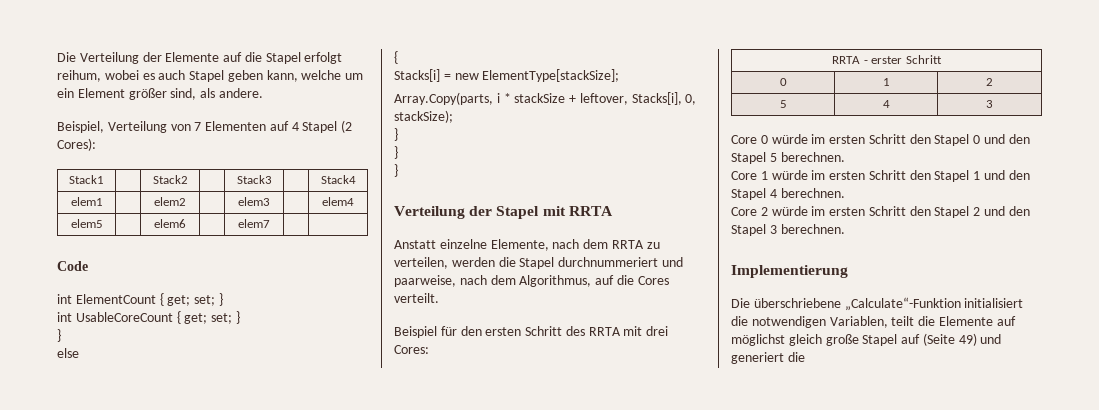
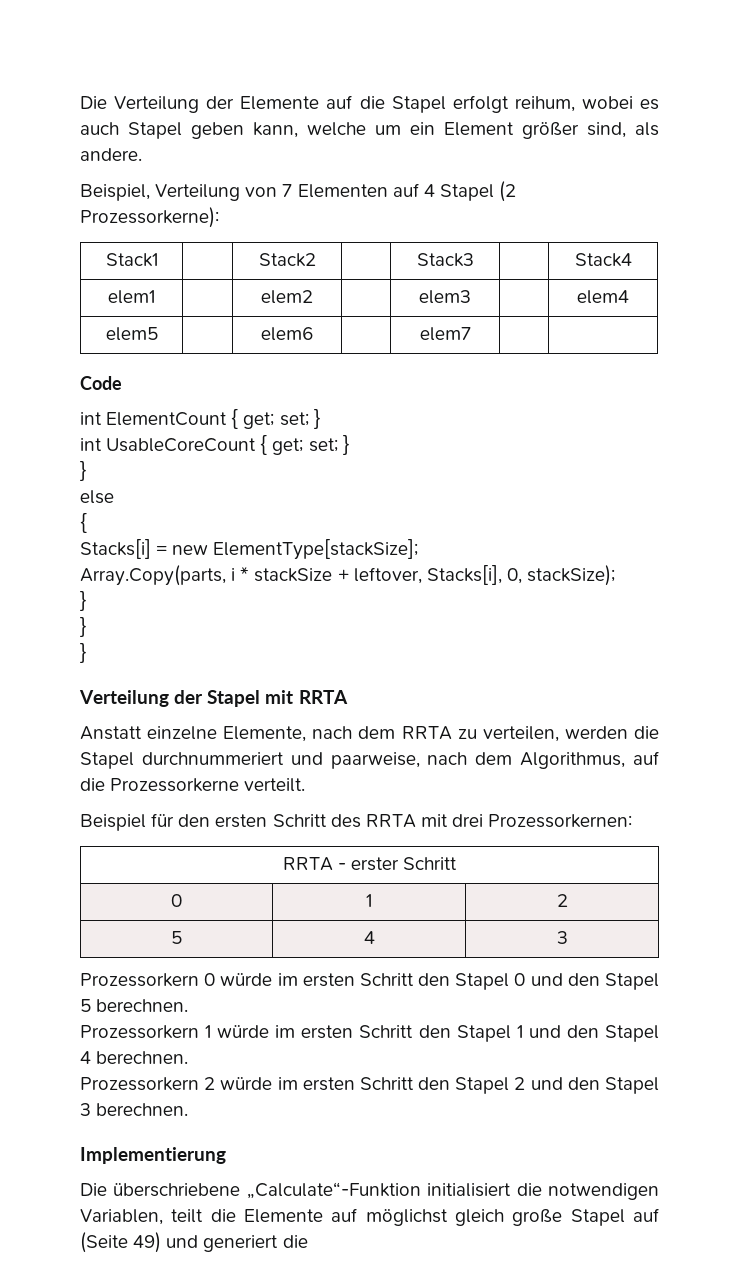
- Beispiel, Verteilung von 7 Elementen auf 4 Stapel (2 Cores):
+ Beispiel, Verteilung von 7 Elementen auf 4 Stapel (2 Prozessorkerne):
- Anstatt einzelne Elemente, nach dem RRTA zu verteilen, werden die Stapel durchnummeriert und paarweise, nach dem Algorithmus, auf die Cores verteilt.
+ Anstatt einzelne Elemente, nach dem RRTA zu verteilen, werden die Stapel durchnummeriert und paarweise, nach dem Algorithmus, auf die Prozessorkerne verteilt.
- Beispiel für den ersten Schritt des RRTA mit drei Cores:
+ Beispiel für den ersten Schritt des RRTA mit drei Prozessorkernen:
- Core 0 würde im ersten Schritt den Stapel 0 und den Stapel 5 berechnen.
+ Prozessorkern 0 würde im ersten Schritt den Stapel 0 und den Stapel 5 berechnen.
- Core 1 würde im ersten Schritt den Stapel 1 und den Stapel 4 berechnen.
+ Prozessorkern 1 würde im ersten Schritt den Stapel 1 und den Stapel 4 berechnen.
- Core 2 würde im ersten Schritt den Stapel 2 und den Stapel 3 berechnen.
+ Prozessorkern 2 würde im ersten Schritt den Stapel 2 und den Stapel 3 berechnen.

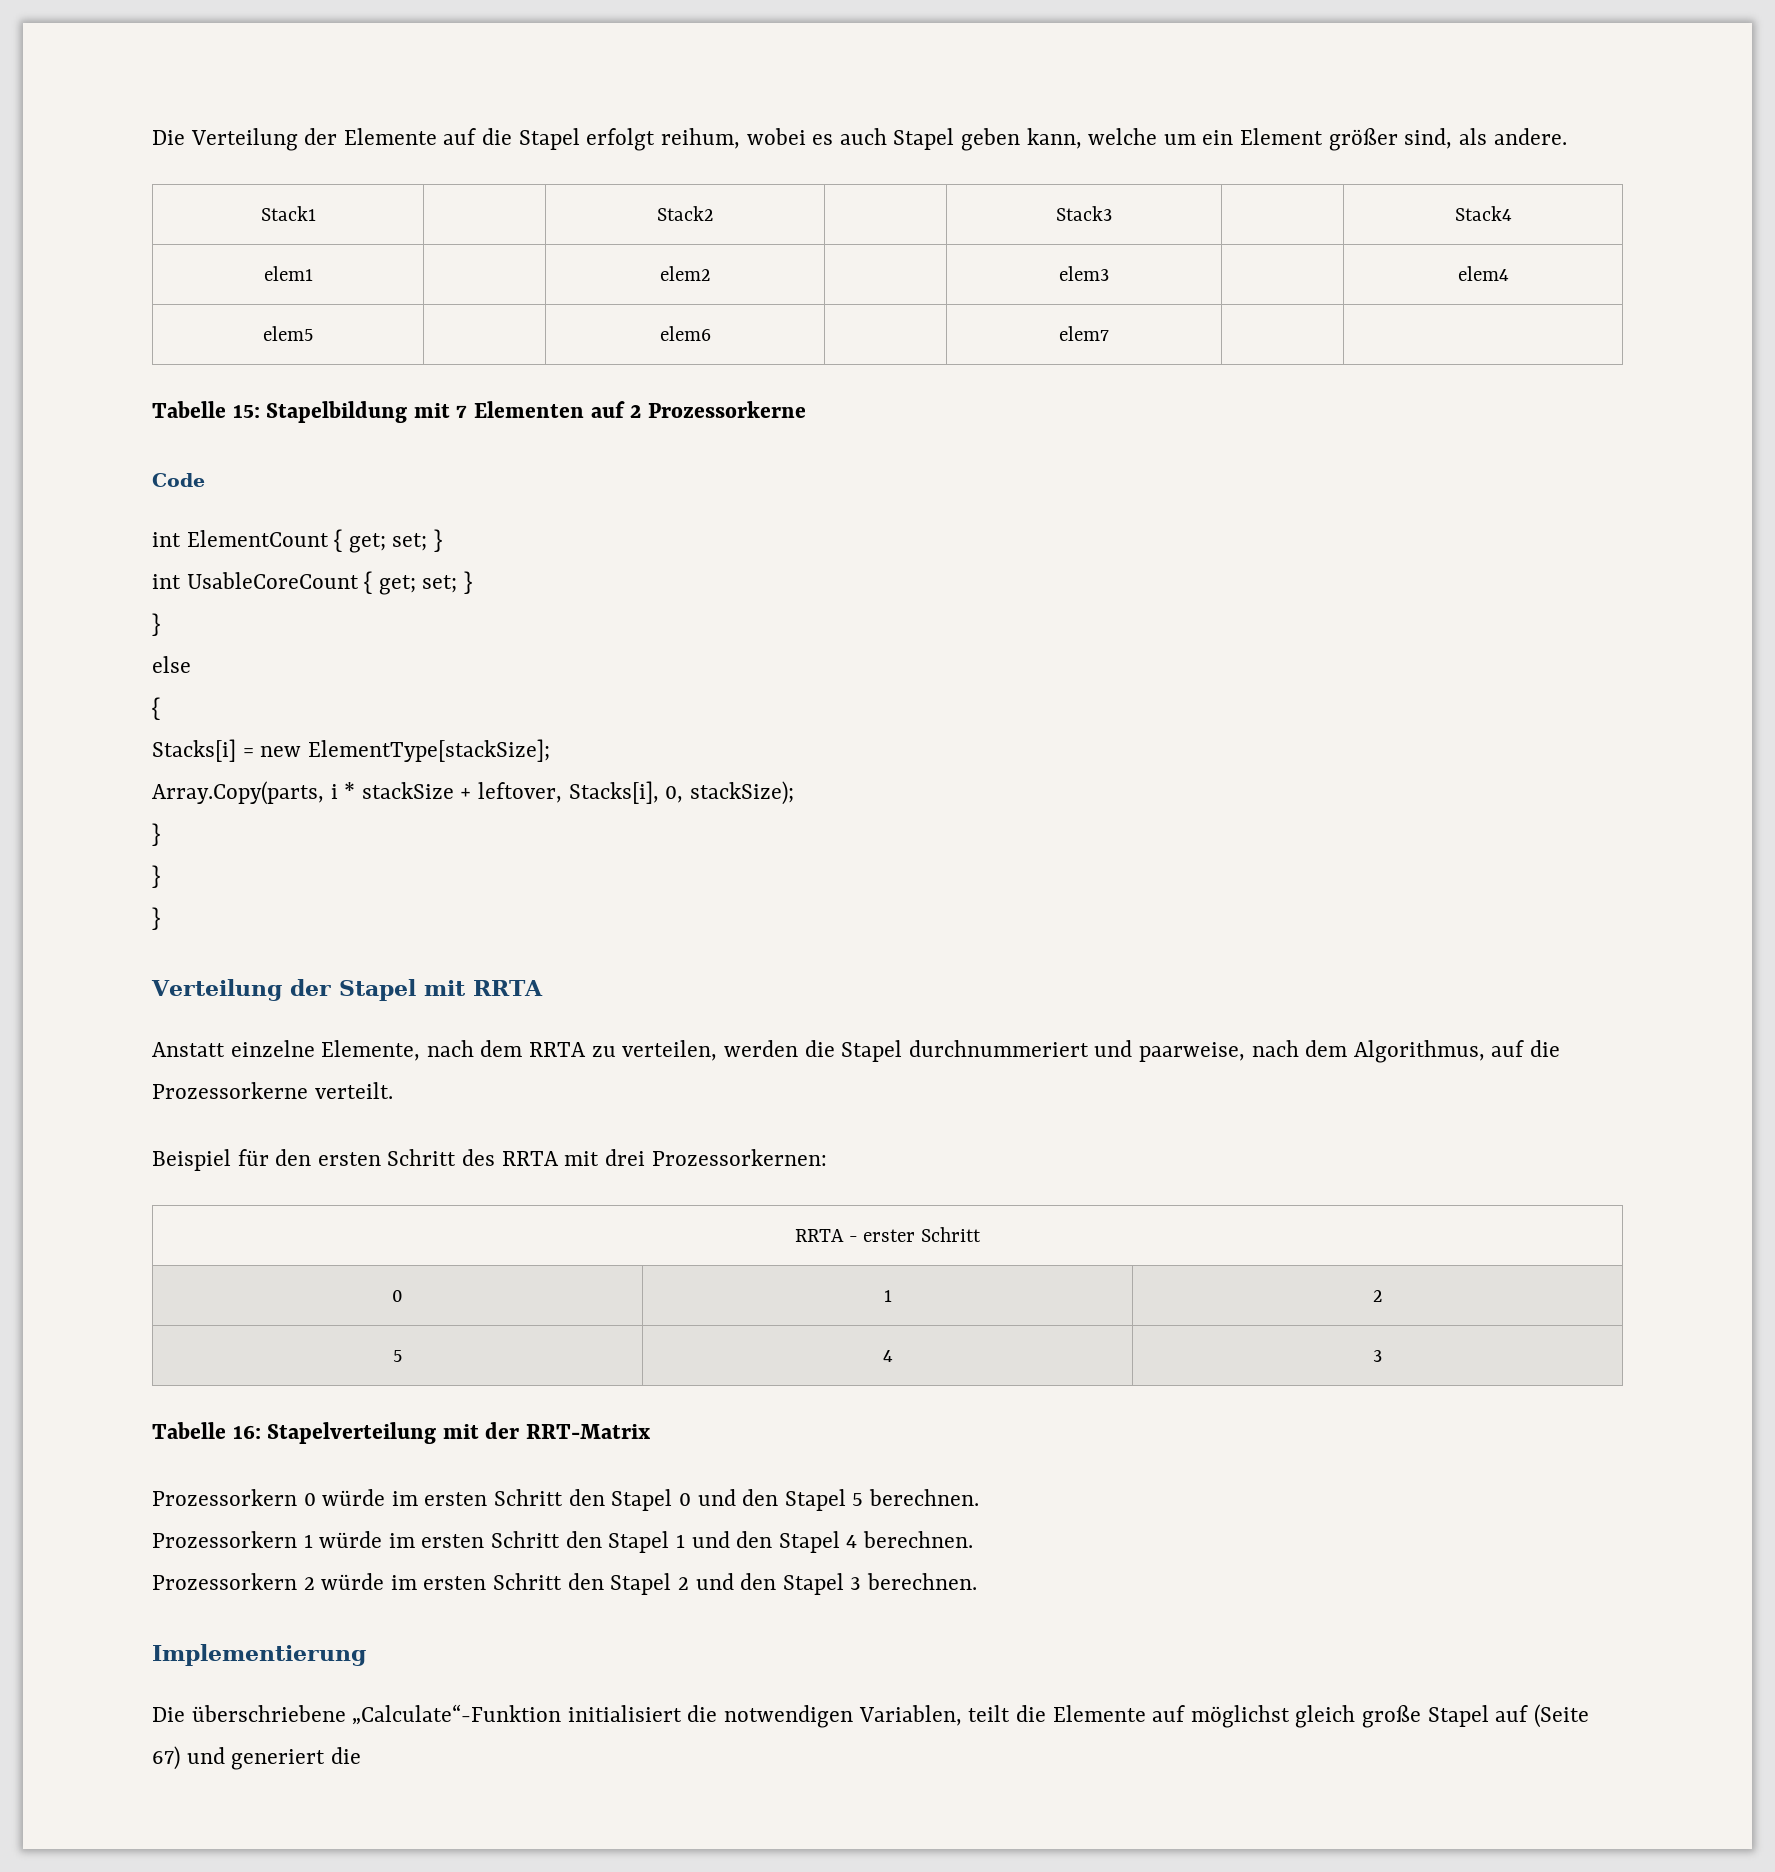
- Beispiel, Verteilung von 7 Elementen auf 4 Stapel (2 Prozessorkerne):
+ Tabelle 15: Stapelbildung mit 7 Elementen auf 2 Prozessorkerne
+ Tabelle 16: Stapelverteilung mit der RRT-Matrix
- Die überschriebene „Calculate“-Funktion initialisiert die notwendigen Variablen, teilt die Elemente auf möglichst gleich große Stapel auf (Seite 49) und generiert die
+ Die überschriebene „Calculate“-Funktion initialisiert die notwendigen Variablen, teilt die Elemente auf möglichst gleich große Stapel auf (Seite 67) und generiert die

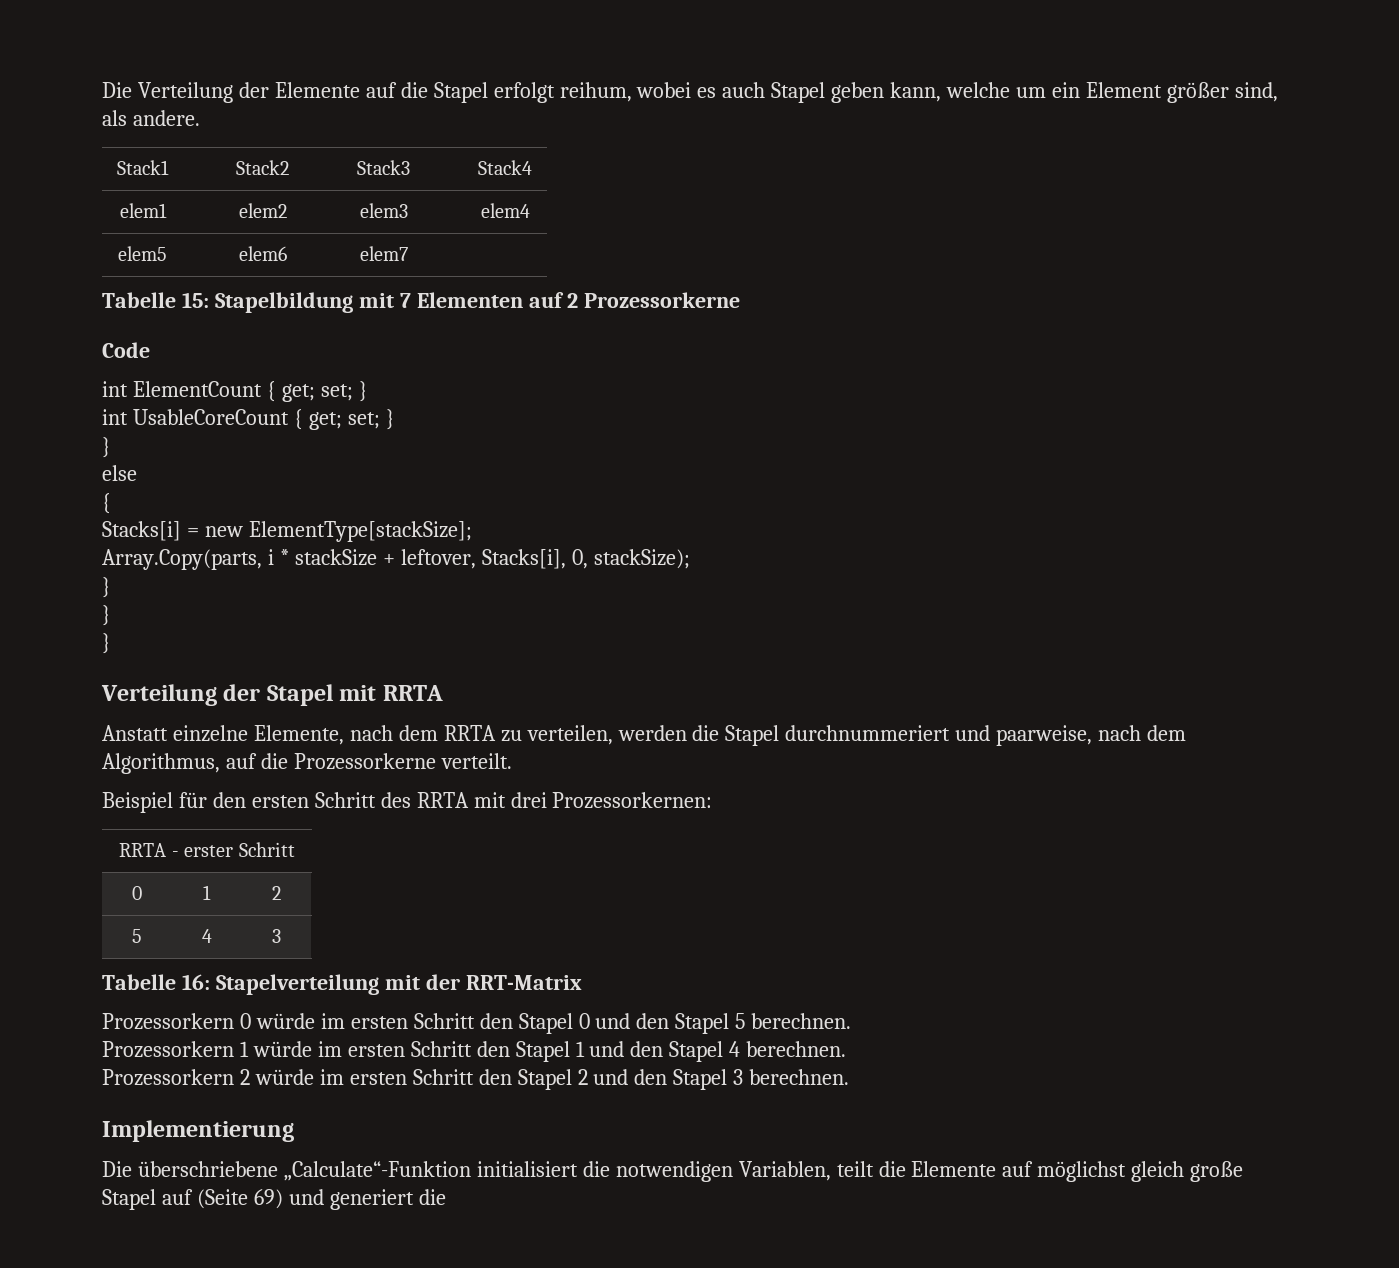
- Die überschriebene „Calculate“-Funktion initialisiert die notwendigen Variablen, teilt die Elemente auf möglichst gleich große Stapel auf (Seite 67) und generiert die
+ Die überschriebene „Calculate“-Funktion initialisiert die notwendigen Variablen, teilt die Elemente auf möglichst gleich große Stapel auf (Seite 69) und generiert die

